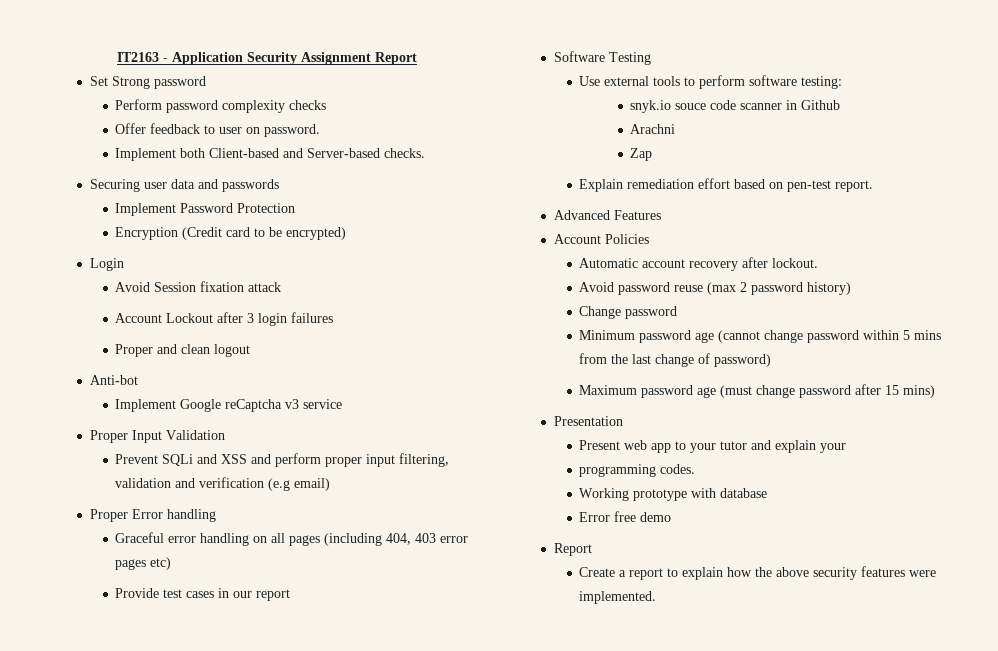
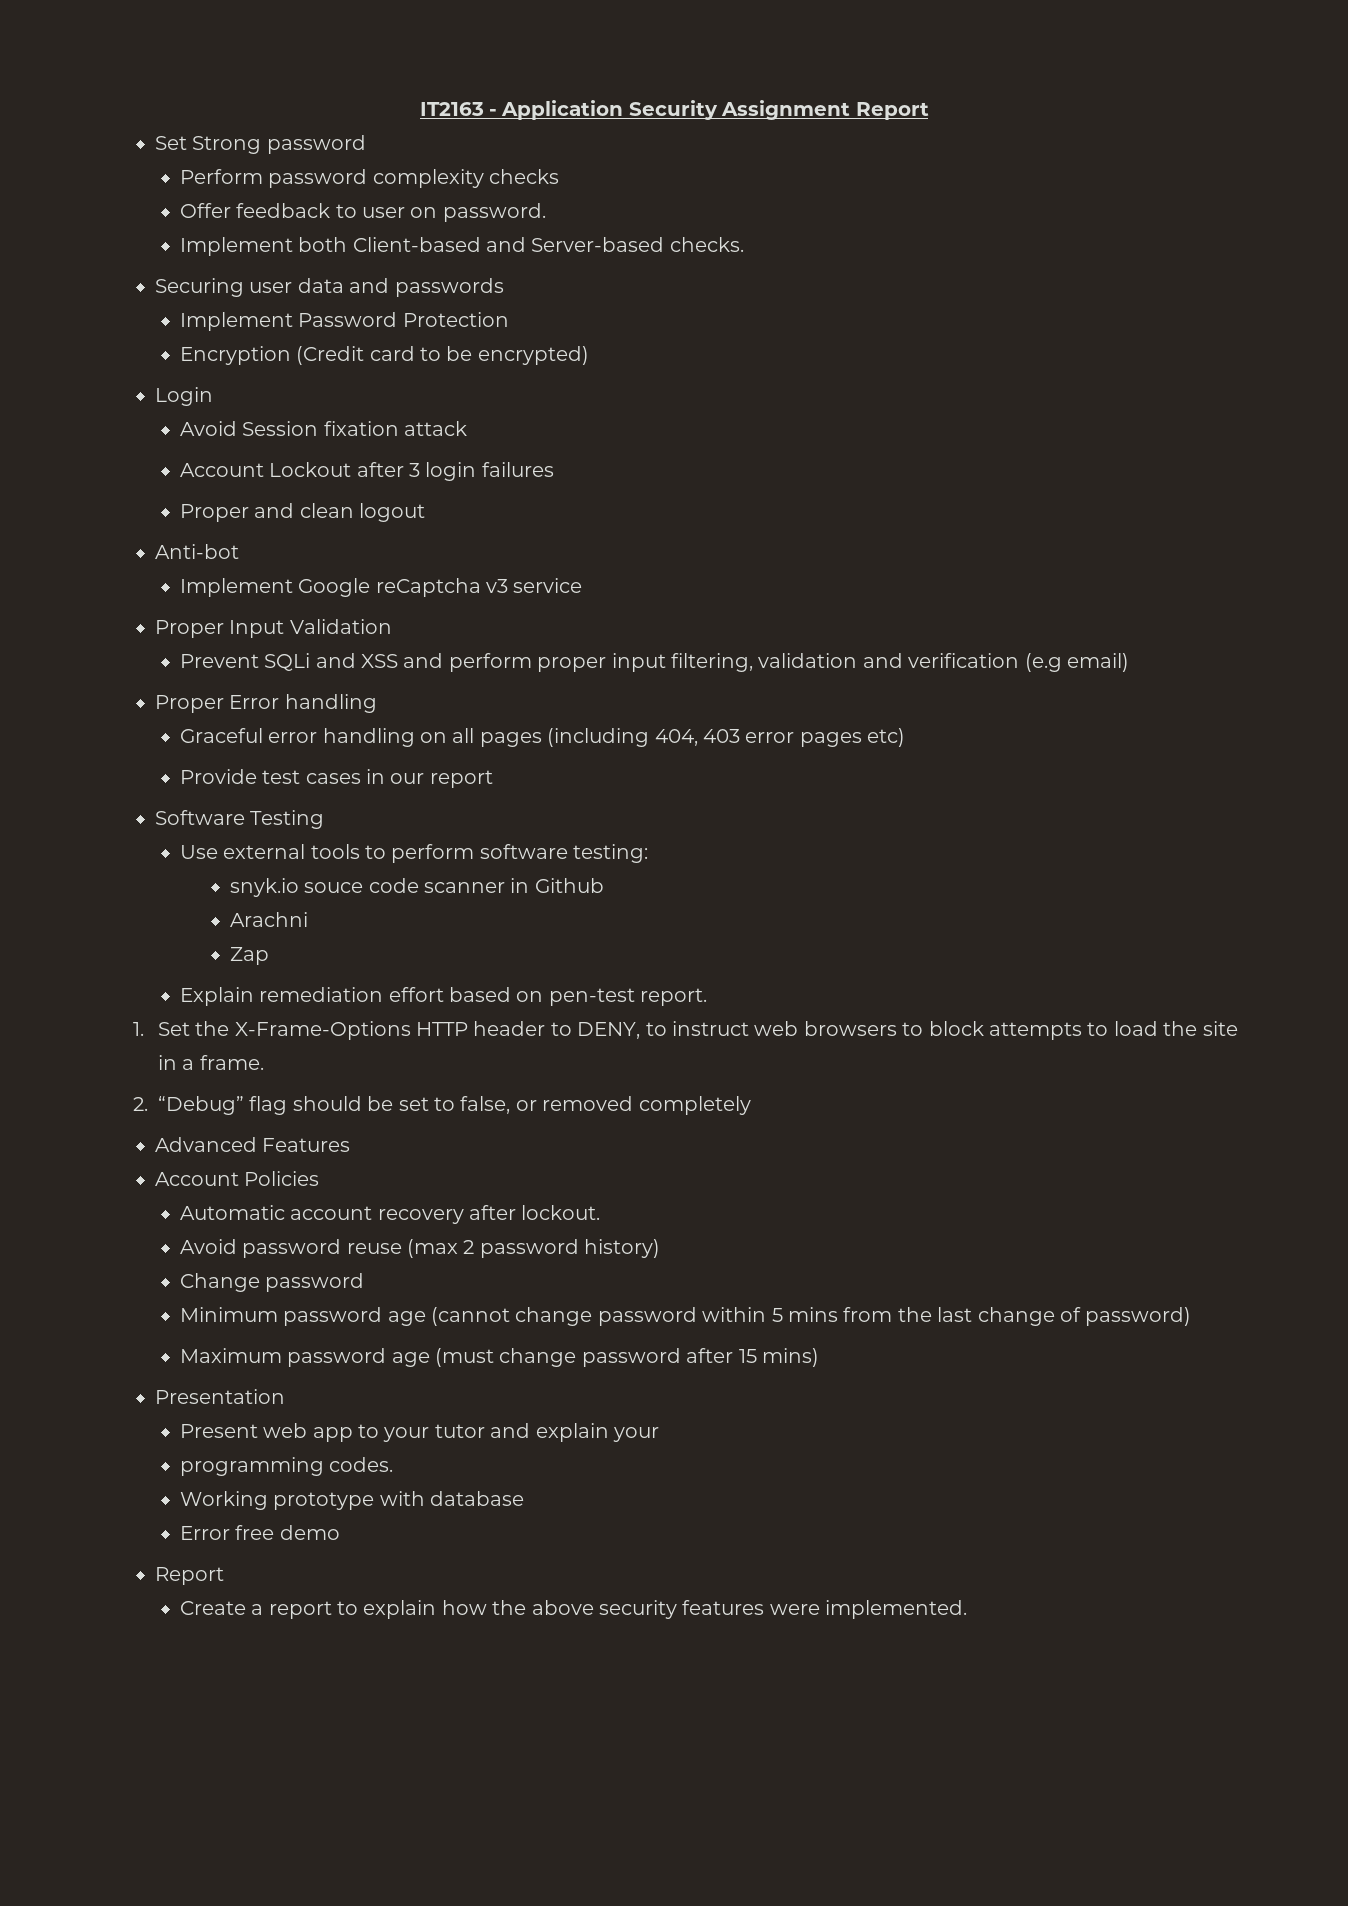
+ 1. Set the X-Frame-Options HTTP header to DENY, to instruct web browsers to block attempts to load the site in a frame.
+ 2. “Debug” flag should be set to false, or removed completely

